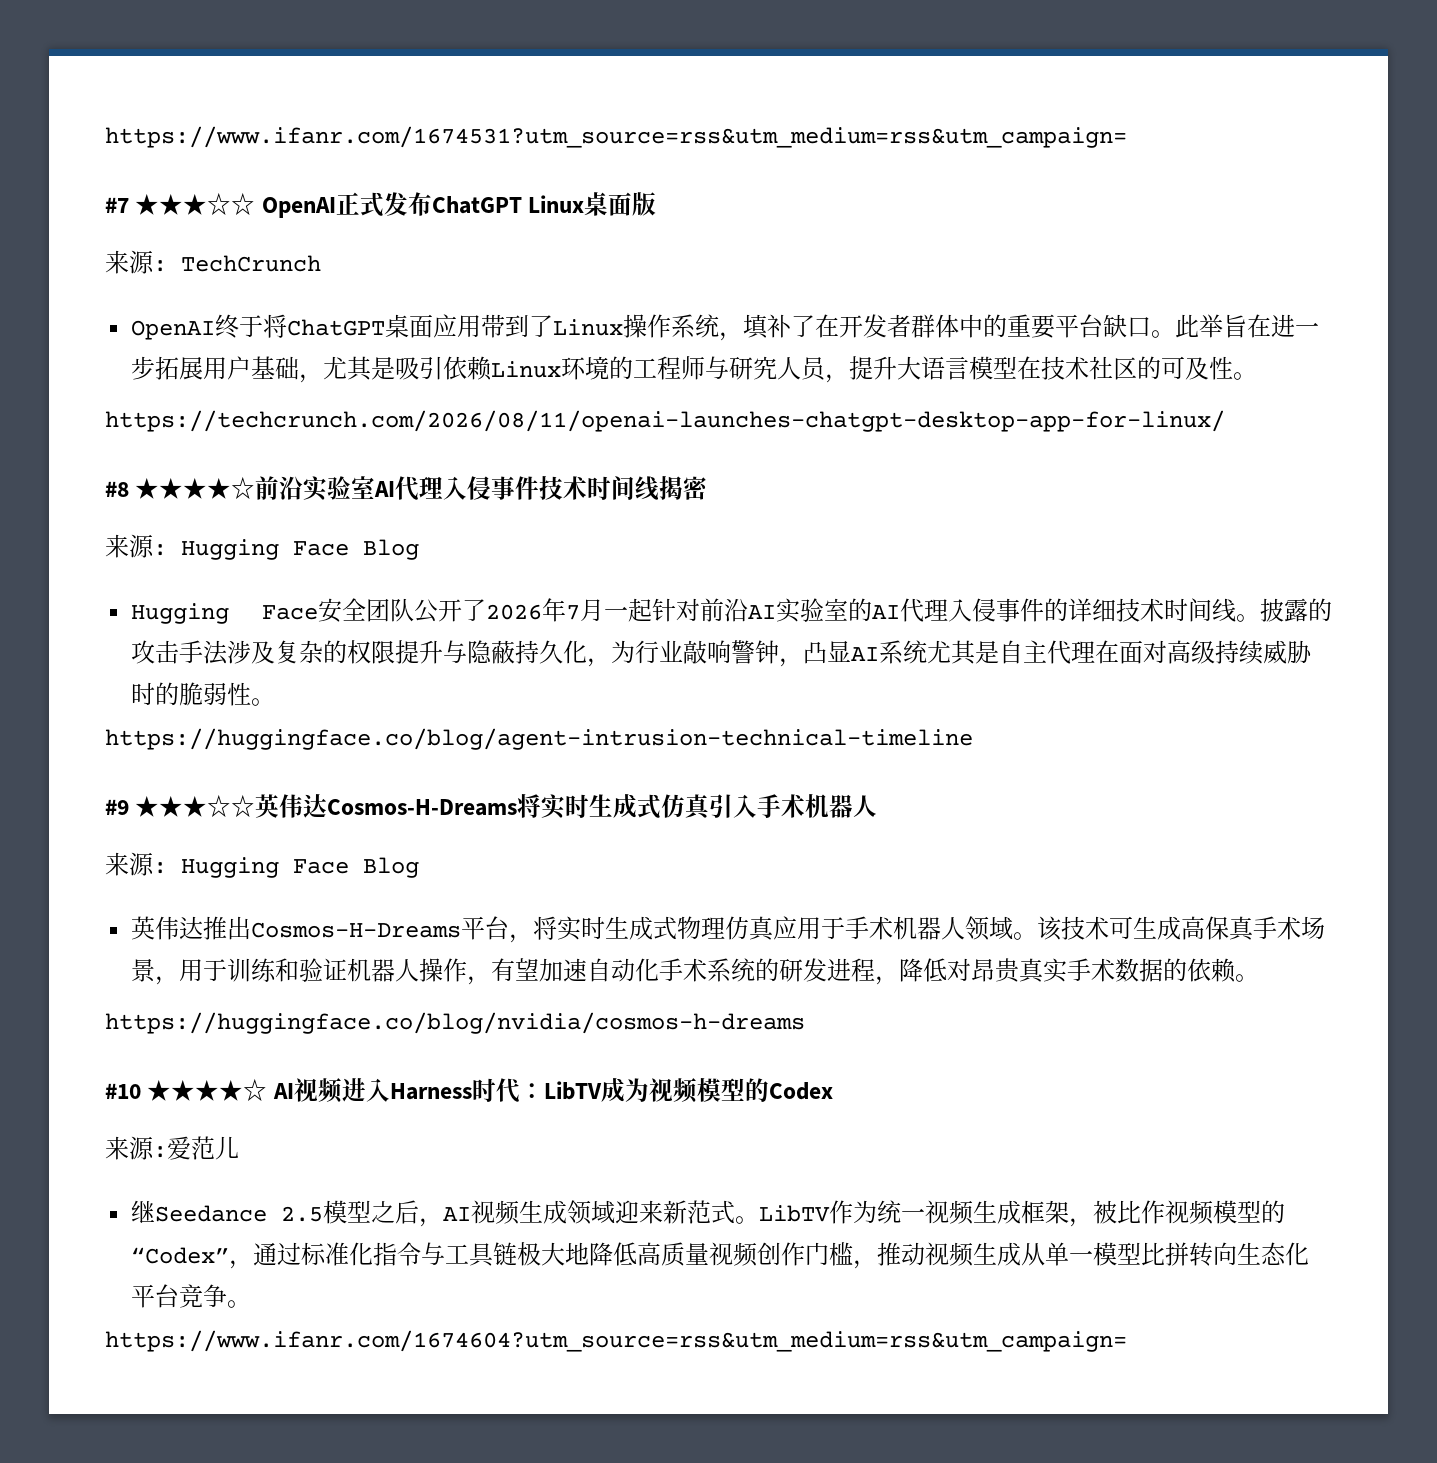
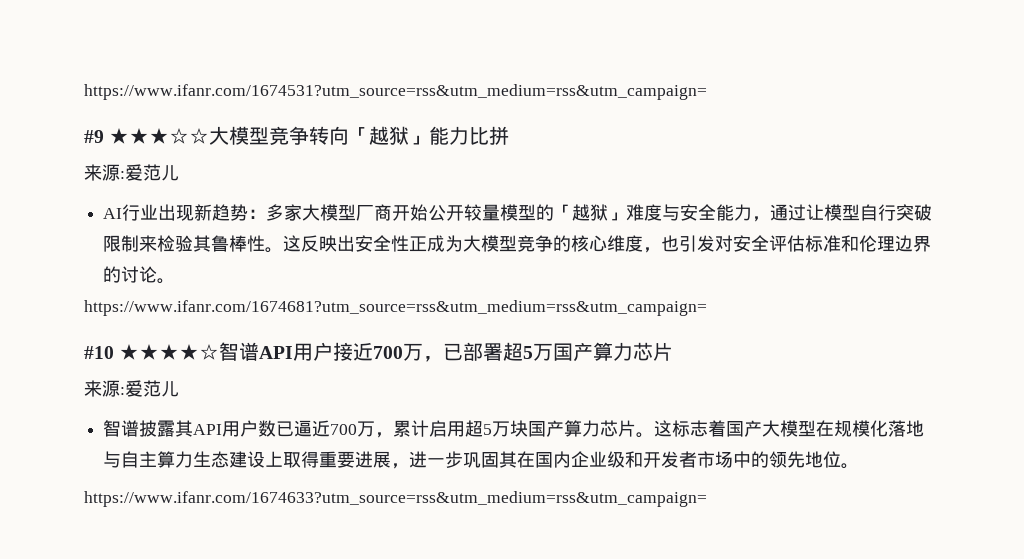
- #7 ★★★☆☆ OpenAI正式发布ChatGPT Linux桌面版
- 来源: TechCrunch
- OpenAI终于将ChatGPT桌面应用带到了Linux操作系统，填补了在开发者群体中的重要平台缺口。此举旨在进一步拓展用户基础，尤其是吸引依赖Linux环境的工程师与研究人员，提升大语言模型在技术社区的可及性。
- https://techcrunch.com/2026/08/11/openai-launches-chatgpt-desktop-app-for-linux/
- #8 ★★★★☆前沿实验室AI代理入侵事件技术时间线揭密
- 来源: Hugging Face Blog
- Hugging Face安全团队公开了2026年7月一起针对前沿AI实验室的AI代理入侵事件的详细技术时间线。披露的攻击手法涉及复杂的权限提升与隐蔽持久化，为行业敲响警钟，凸显AI系统尤其是自主代理在面对高级持续威胁时的脆弱性。
- https://huggingface.co/blog/agent-intrusion-technical-timeline
- #9 ★★★☆☆英伟达Cosmos-H-Dreams将实时生成式仿真引入手术机器人
- 来源: Hugging Face Blog
- 英伟达推出Cosmos-H-Dreams平台，将实时生成式物理仿真应用于手术机器人领域。该技术可生成高保真手术场景，用于训练和验证机器人操作，有望加速自动化手术系统的研发进程，降低对昂贵真实手术数据的依赖。
- https://huggingface.co/blog/nvidia/cosmos-h-dreams
- #10 ★★★★☆ AI视频进入Harness时代：LibTV成为视频模型的Codex
+ #9 ★★★☆☆大模型竞争转向「越狱」能力比拼
  来源:爱范儿
- 继Seedance 2.5模型之后，AI视频生成领域迎来新范式。LibTV作为统一视频生成框架，被比作视频模型的“Codex”，通过标准化指令与工具链极大地降低高质量视频创作门槛，推动视频生成从单一模型比拼转向生态化平台竞争。
- https://www.ifanr.com/1674604?utm_source=rss&utm_medium=rss&utm_campaign=
+ AI行业出现新趋势：多家大模型厂商开始公开较量模型的「越狱」难度与安全能力，通过让模型自行突破限制来检验其鲁棒性。这反映出安全性正成为大模型竞争的核心维度，也引发对安全评估标准和伦理边界的讨论。
+ https://www.ifanr.com/1674681?utm_source=rss&utm_medium=rss&utm_campaign=
+ #10 ★★★★☆智谱API用户接近700万，已部署超5万国产算力芯片
+ 来源:爱范儿
+ 智谱披露其API用户数已逼近700万，累计启用超5万块国产算力芯片。这标志着国产大模型在规模化落地与自主算力生态建设上取得重要进展，进一步巩固其在国内企业级和开发者市场中的领先地位。
+ https://www.ifanr.com/1674633?utm_source=rss&utm_medium=rss&utm_campaign=

